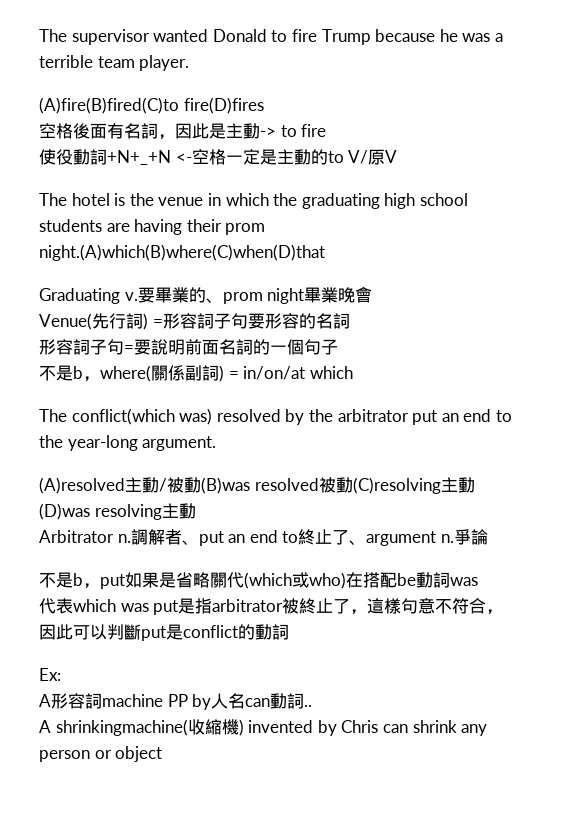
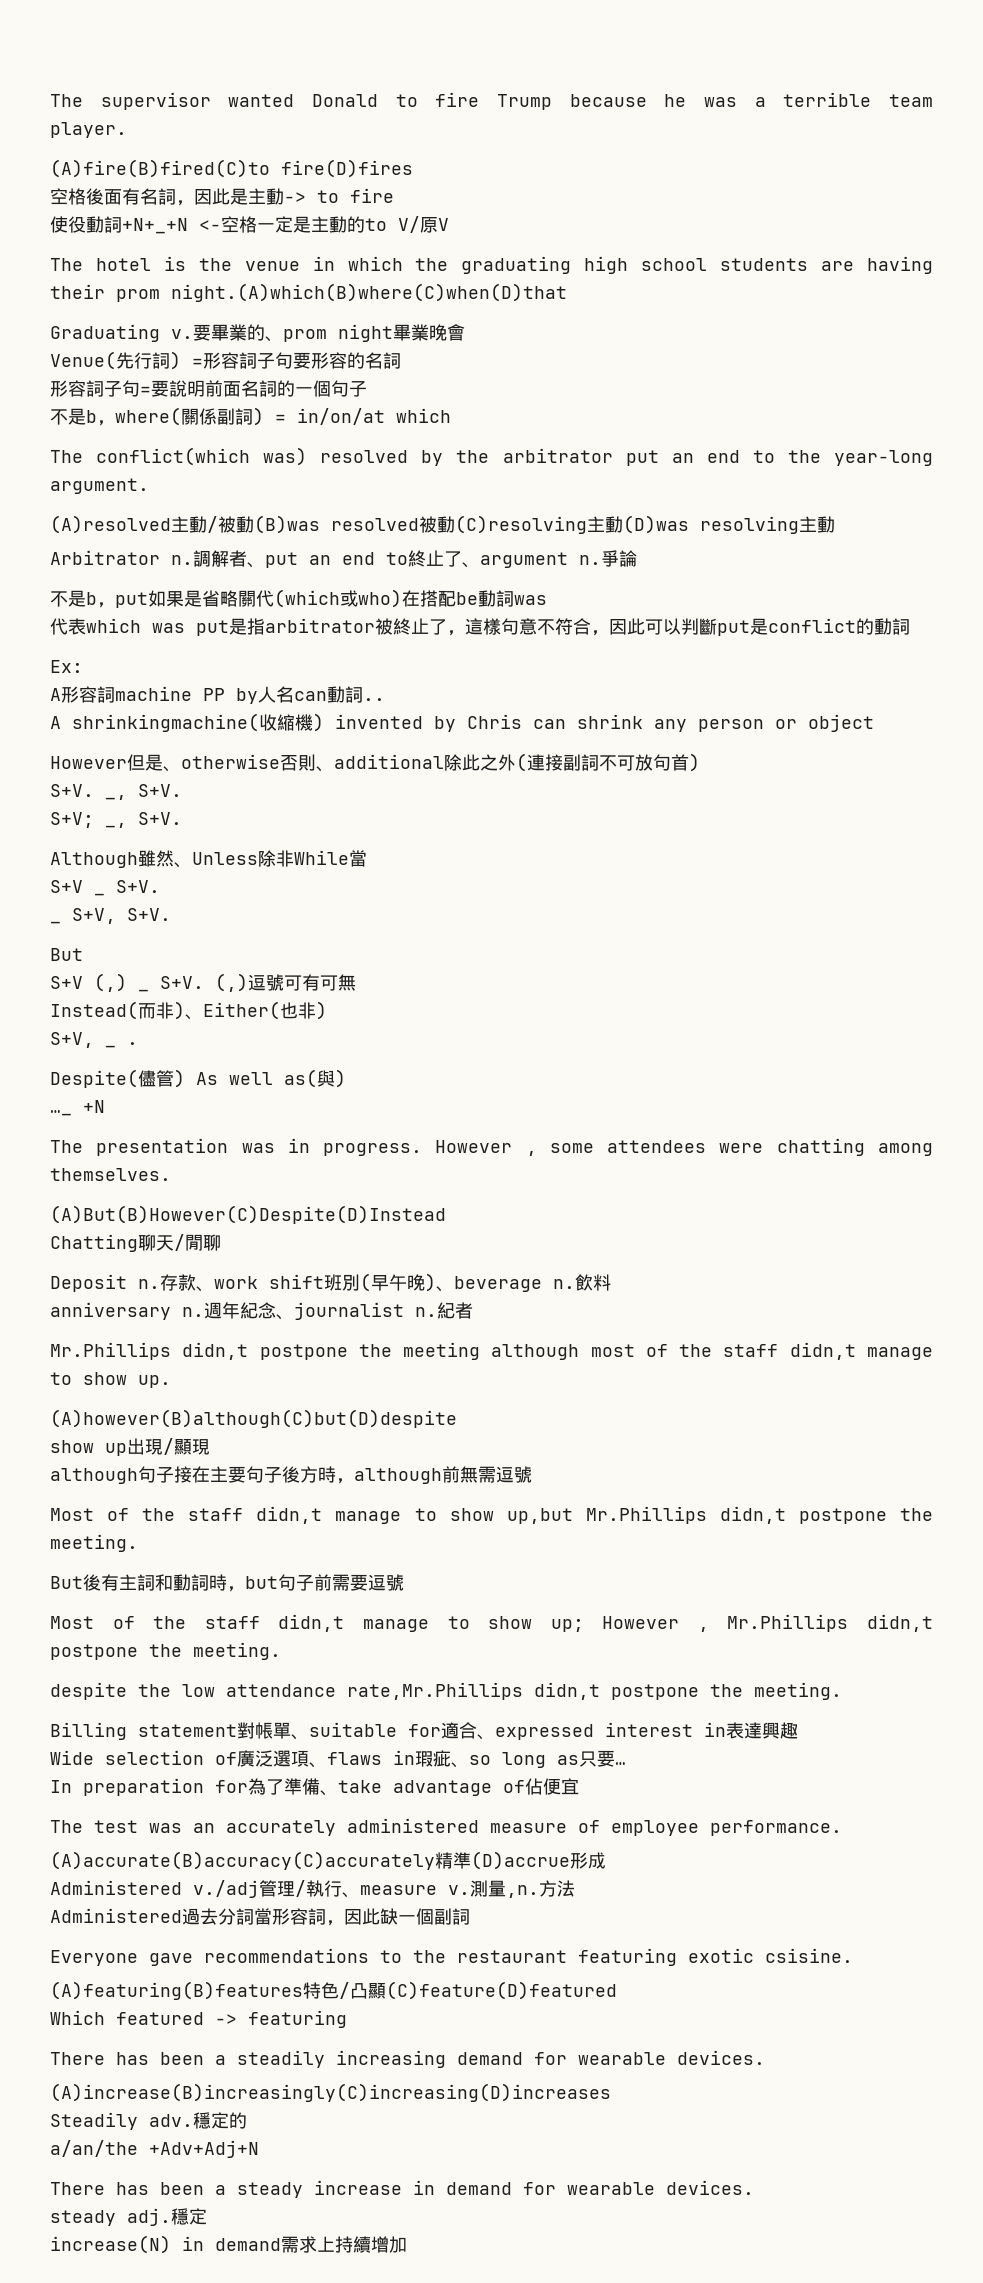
+ However但是、otherwise否則、additional除此之外(連接副詞不可放句首)
+ S+V. _, S+V.
+ S+V; _, S+V.
+ Although雖然、Unless除非While當
+ S+V _ S+V.
+ _ S+V, S+V.
+ But
+ S+V (,) _ S+V. (,)逗號可有可無
+ Instead(而非)、Either(也非)
+ S+V, _ .
+ Despite(儘管) As well as(與)
+ …_ +N
+ The presentation was in progress. However , some attendees were chatting among themselves.
+ (A)But(B)However(C)Despite(D)Instead
+ Chatting聊天/閒聊
+ Deposit n.存款、work shift班別(早午晚)、beverage n.飲料
+ anniversary n.週年紀念、journalist n.紀者
+ Mr.Phillips didn,t postpone the meeting although most of the staff didn,t manage to show up.
+ (A)however(B)although(C)but(D)despite
+ show up出現/顯現
+ although句子接在主要句子後方時，although前無需逗號
+ Most of the staff didn,t manage to show up,but Mr.Phillips didn,t postpone the meeting.
+ But後有主詞和動詞時，but句子前需要逗號
+ Most of the staff didn,t manage to show up; However , Mr.Phillips didn,t postpone the meeting.
+ despite the low attendance rate,Mr.Phillips didn,t postpone the meeting.
+ Billing statement對帳單、suitable for適合、expressed interest in表達興趣
+ Wide selection of廣泛選項、flaws in瑕疵、so long as只要…
+ In preparation for為了準備、take advantage of佔便宜
+ The test was an accurately administered measure of employee performance.
+ (A)accurate(B)accuracy(C)accurately精準(D)accrue形成
+ Administered v./adj管理/執行、measure v.測量,n.方法
+ Administered過去分詞當形容詞，因此缺一個副詞
+ Everyone gave recommendations to the restaurant featuring exotic csisine.
+ (A)featuring(B)features特色/凸顯(C)feature(D)featured
+ Which featured -> featuring
+ There has been a steadily increasing demand for wearable devices.
+ (A)increase(B)increasingly(C)increasing(D)increases
+ Steadily adv.穩定的
+ a/an/the +Adv+Adj+N
+ There has been a steady increase in demand for wearable devices.
+ steady adj.穩定
+ increase(N) in demand需求上持續增加

